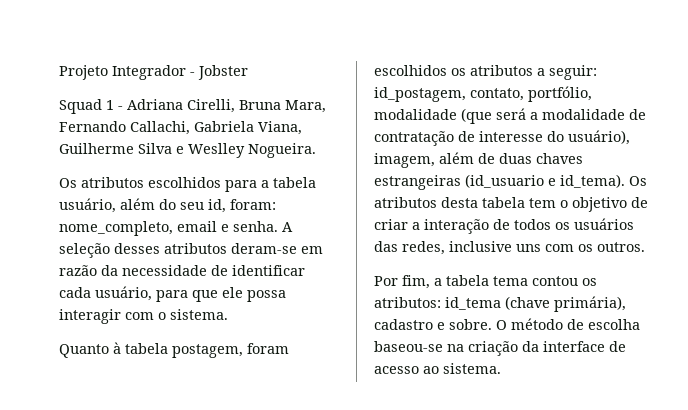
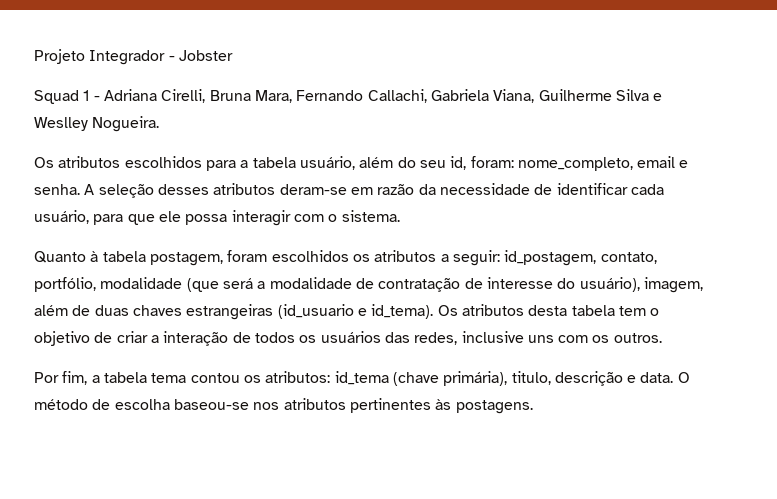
- Por fim, a tabela tema contou os atributos: id_tema (chave primária), cadastro e sobre.
+ Por fim, a tabela tema contou os atributos: id_tema (chave primária), titulo, descrição e data.
- O método de escolha baseou-se na criação da interface de acesso ao sistema.
+ O método de escolha baseou-se nos atributos pertinentes às postagens.

